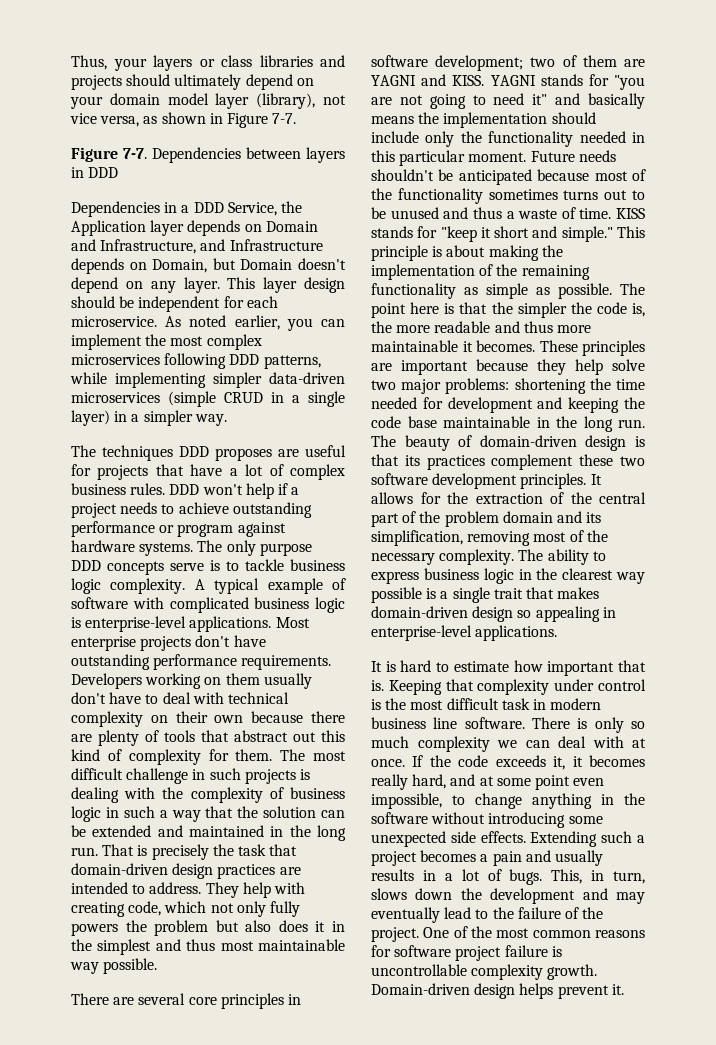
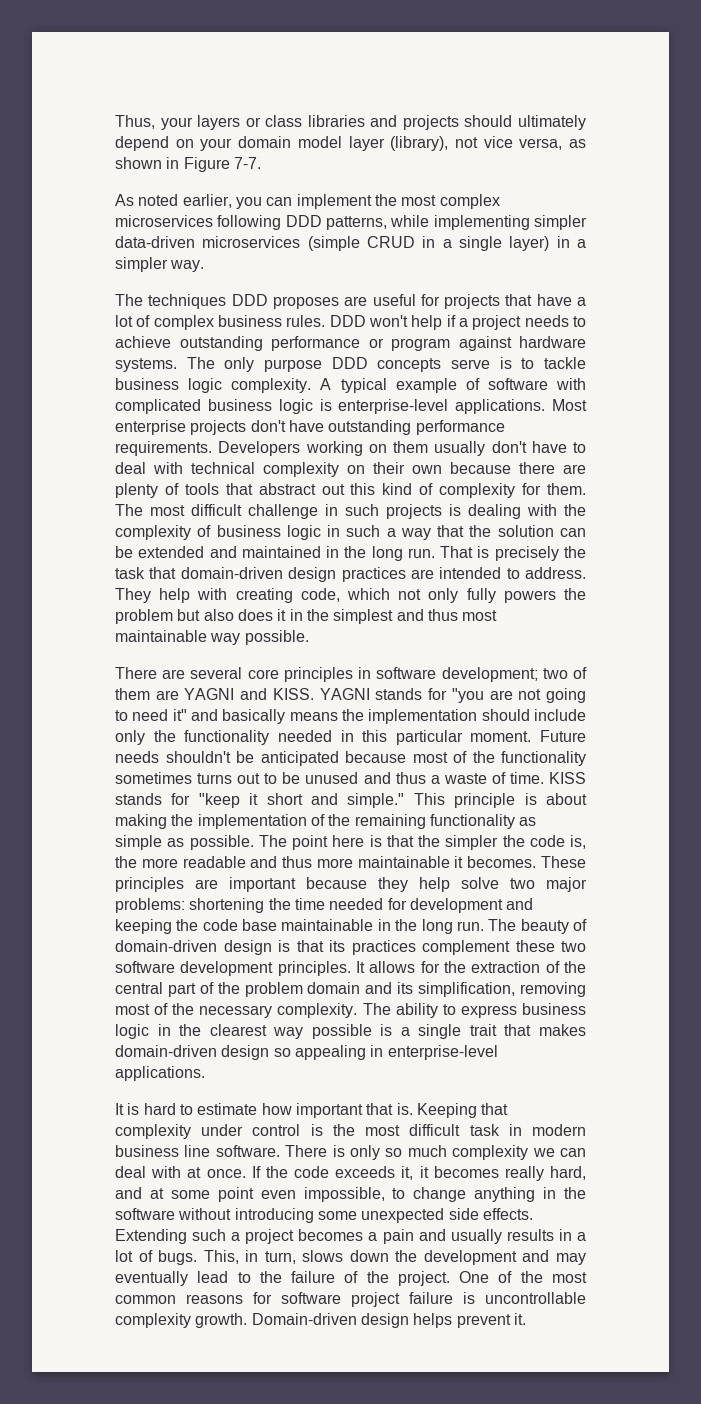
- Figure 7-7. Dependencies between layers in DDD
- Dependencies in a DDD Service, the Application layer depends on Domain and Infrastructure, and Infrastructure depends on Domain, but Domain doesn't depend on any layer. This layer design should be independent for each microservice.

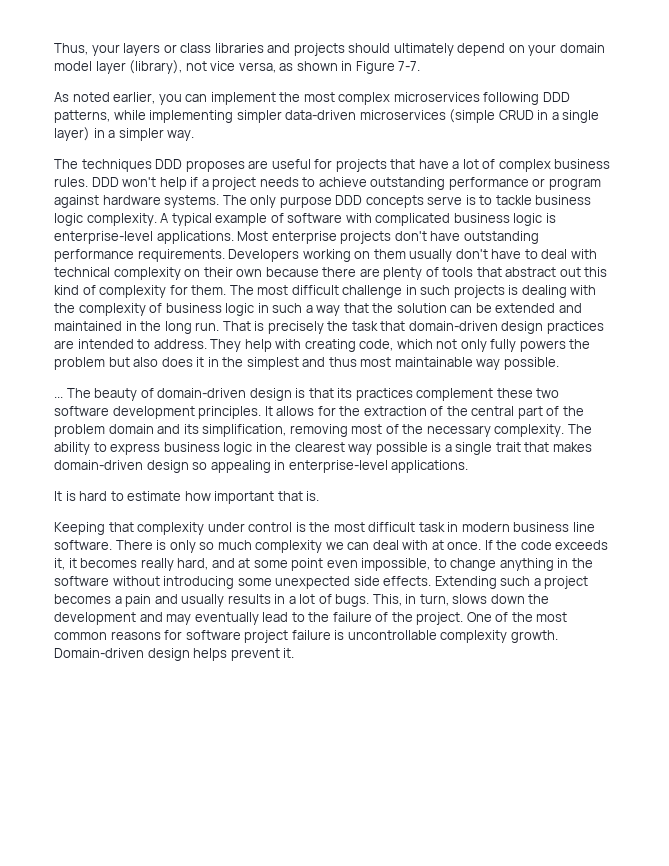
- There are several core principles in software development; two of them are YAGNI and KISS. YAGNI stands for "you are not going to need it" and basically means the implementation should include only the functionality needed in this particular moment. Future needs shouldn't be anticipated because most of the functionality sometimes turns out to be unused and thus a waste of time. KISS stands for "keep it short and simple." This principle is about making the implementation of the remaining functionality as simple as possible. The point here is that the simpler the code is, the more readable and thus more maintainable it becomes. These principles are important because they help solve two major problems: shortening the time needed for development and keeping the code base maintainable in the long run.
+ ...
- It is hard to estimate how important that is. Keeping that complexity under control is the most difficult task in modern business line software.
+ It is hard to estimate how important that is.
+ Keeping that complexity under control is the most difficult task in modern business line software.

